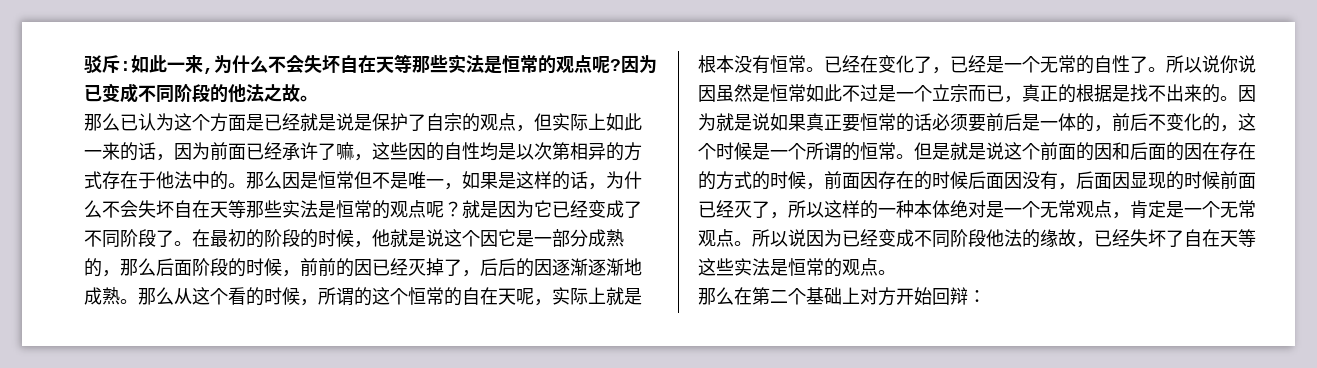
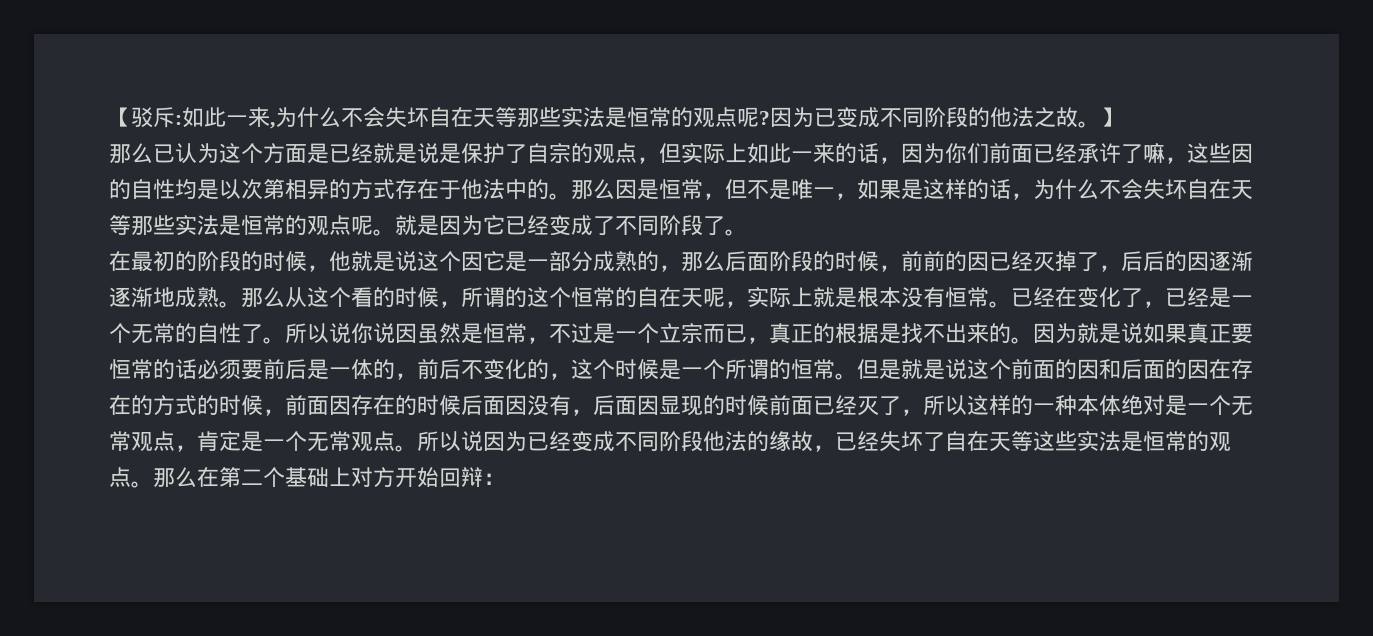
- 驳斥:如此一来,为什么不会失坏自在天等那些实法是恒常的观点呢?
+ 【驳斥:如此一来,为什么不会失坏自在天等那些实法是恒常的观点呢?
+ 】
- 那么已认为这个方面是已经就是说是保护了自宗的观点，但实际上如此一来的话，因为前面已经承许了嘛，这些因的自性均是以次第相异的方式存在于他法中的。
+ 那么已认为这个方面是已经就是说是保护了自宗的观点，但实际上如此一来的话，因为你们前面已经承许了嘛，这些因的自性均是以次第相异的方式存在于他法中的。
- 那么因是恒常但不是唯一，如果是这样的话，为什么不会失坏自在天等那些实法是恒常的观点呢？
+ 那么因是恒常，但不是唯一，如果是这样的话，为什么不会失坏自在天等那些实法是恒常的观点呢。
- 就是因为它已经变成了不同阶段了。在最初的阶段的时候，他就是说这个因它是一部分成熟的，那么后面阶段的时候，前前的因已经灭掉了，后后的因逐渐逐渐地成熟。
+ 就是因为它已经变成了不同阶段了。
+ 在最初的阶段的时候，他就是说这个因它是一部分成熟的，那么后面阶段的时候，前前的因已经灭掉了，后后的因逐渐逐渐地成熟。
- 所以说你说因虽然是恒常如此不过是一个立宗而已，真正的根据是找不出来的。
+ 所以说你说因虽然是恒常，不过是一个立宗而已，真正的根据是找不出来的。
- 所以说因为已经变成不同阶段他法的缘故，已经失坏了自在天等这些实法是恒常的观点。
- 那么在第二个基础上对方开始回辩：
+ 所以说因为已经变成不同阶段他法的缘故，已经失坏了自在天等这些实法是恒常的观点。那么在第二个基础上对方开始回辩：

